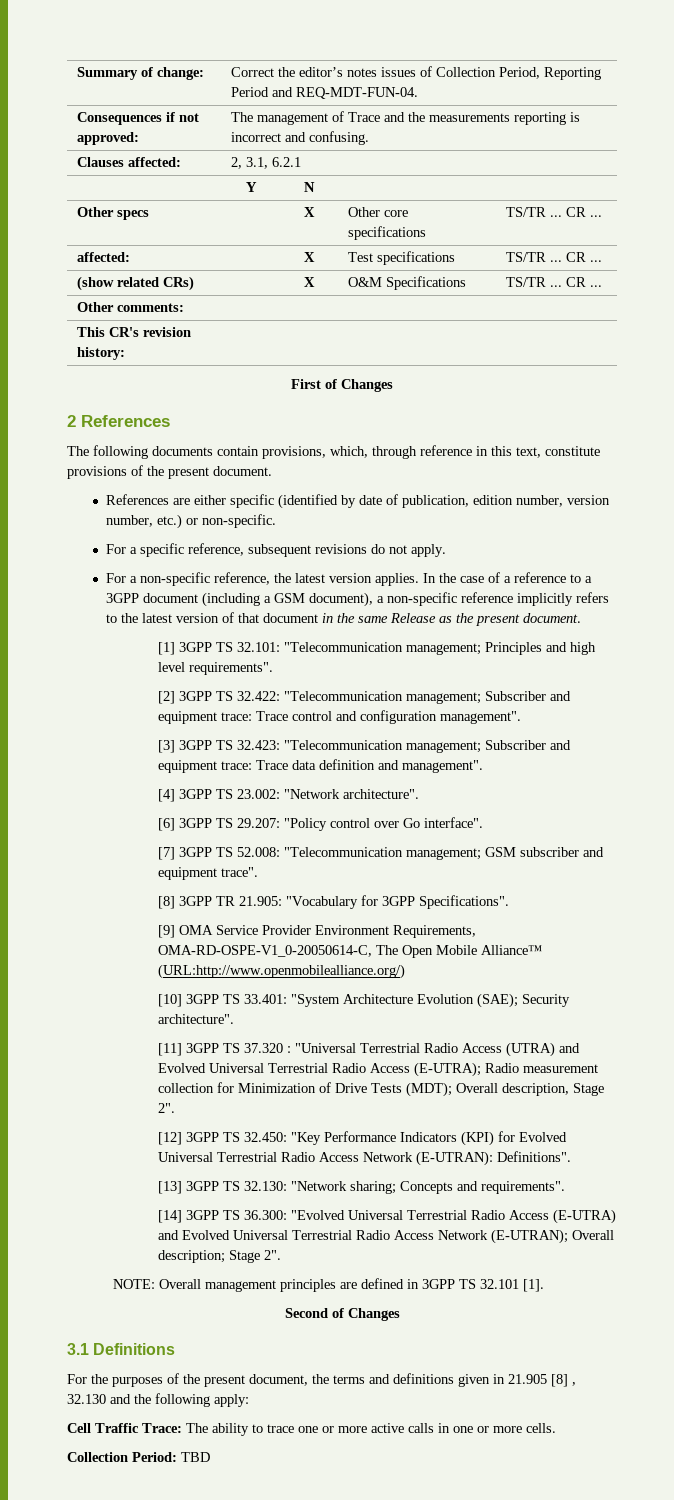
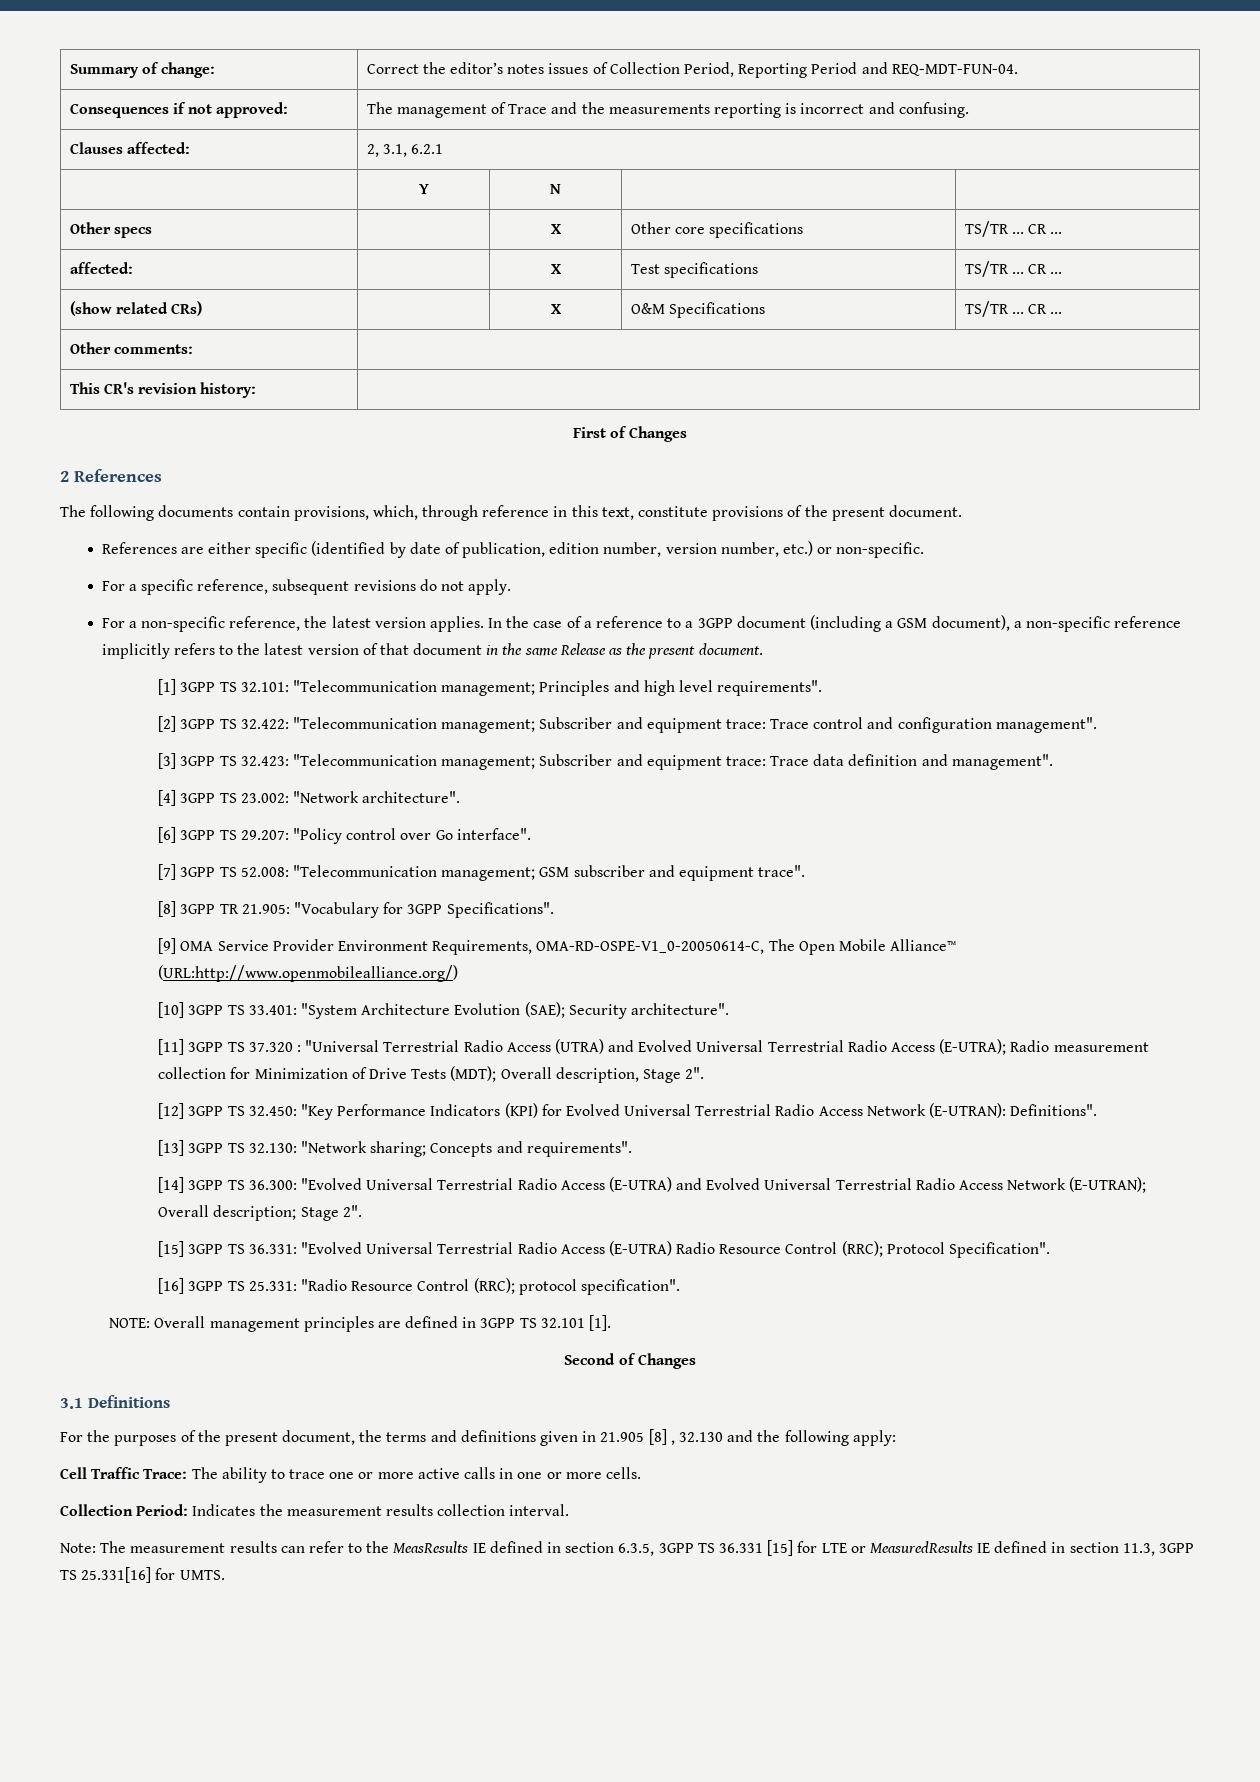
+ [15] 3GPP TS 36.331: "Evolved Universal Terrestrial Radio Access (E-UTRA) Radio Resource Control (RRC); Protocol Specification".
+ [16] 3GPP TS 25.331: "Radio Resource Control (RRC); protocol specification".
- Collection Period: TBD
+ Collection Period: Indicates the measurement results collection interval.
+ Note: The measurement results can refer to the MeasResults IE defined in section 6.3.5, 3GPP TS 36.331 [15] for LTE or MeasuredResults IE defined in section 11.3, 3GPP TS 25.331[16] for UMTS.

